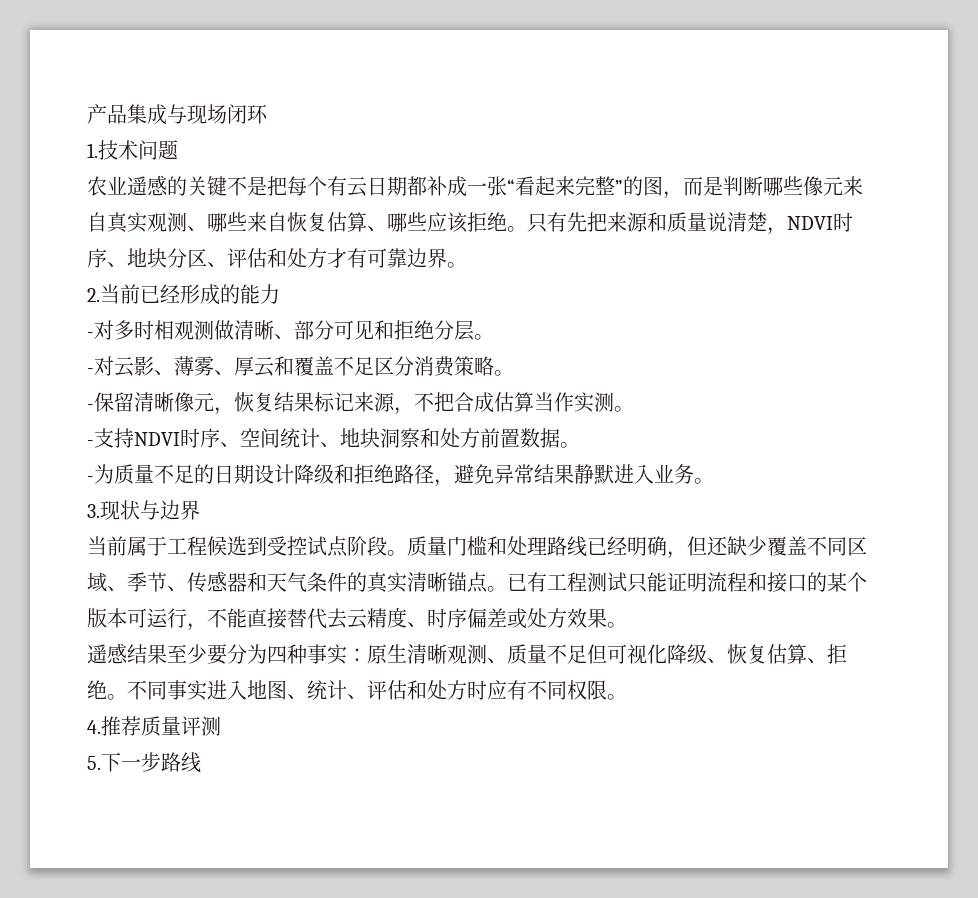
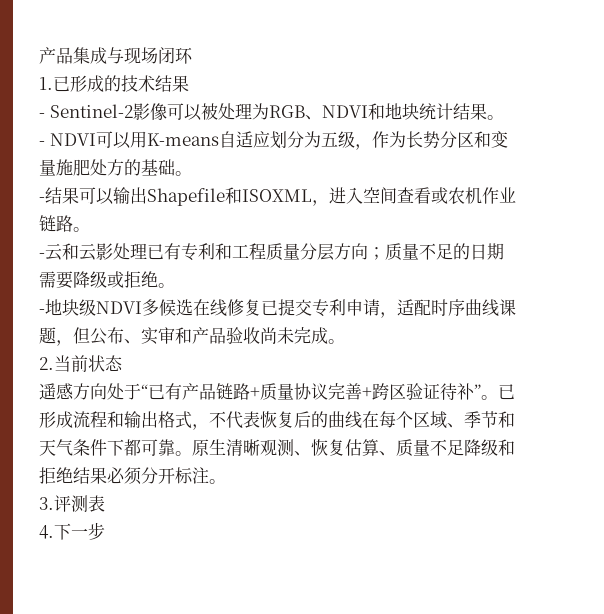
- 1.技术问题
- 农业遥感的关键不是把每个有云日期都补成一张“看起来完整”的图，而是判断哪些像元来自真实观测、哪些来自恢复估算、哪些应该拒绝。只有先把来源和质量说清楚，NDVI时序、地块分区、评估和处方才有可靠边界。
- 2.当前已经形成的能力
- -对多时相观测做清晰、部分可见和拒绝分层。
- -对云影、薄雾、厚云和覆盖不足区分消费策略。
- -保留清晰像元，恢复结果标记来源，不把合成估算当作实测。
- -支持NDVI时序、空间统计、地块洞察和处方前置数据。
- -为质量不足的日期设计降级和拒绝路径，避免异常结果静默进入业务。
- 3.现状与边界
- 当前属于工程候选到受控试点阶段。质量门槛和处理路线已经明确，但还缺少覆盖不同区域、季节、传感器和天气条件的真实清晰锚点。已有工程测试只能证明流程和接口的某个版本可运行，不能直接替代去云精度、时序偏差或处方效果。
- 遥感结果至少要分为四种事实：原生清晰观测、质量不足但可视化降级、恢复估算、拒绝。不同事实进入地图、统计、评估和处方时应有不同权限。
- 4.推荐质量评测
- 5.下一步路线
+ 1.已形成的技术结果
+ - Sentinel-2影像可以被处理为RGB、NDVI和地块统计结果。
+ - NDVI可以用K-means自适应划分为五级，作为长势分区和变量施肥处方的基础。
+ -结果可以输出Shapefile和ISOXML，进入空间查看或农机作业链路。
+ -云和云影处理已有专利和工程质量分层方向；质量不足的日期需要降级或拒绝。
+ -地块级NDVI多候选在线修复已提交专利申请，适配时序曲线课题，但公布、实审和产品验收尚未完成。
+ 2.当前状态
+ 遥感方向处于“已有产品链路+质量协议完善+跨区验证待补”。已形成流程和输出格式，不代表恢复后的曲线在每个区域、季节和天气条件下都可靠。原生清晰观测、恢复估算、质量不足降级和拒绝结果必须分开标注。
+ 3.评测表
+ 4.下一步

